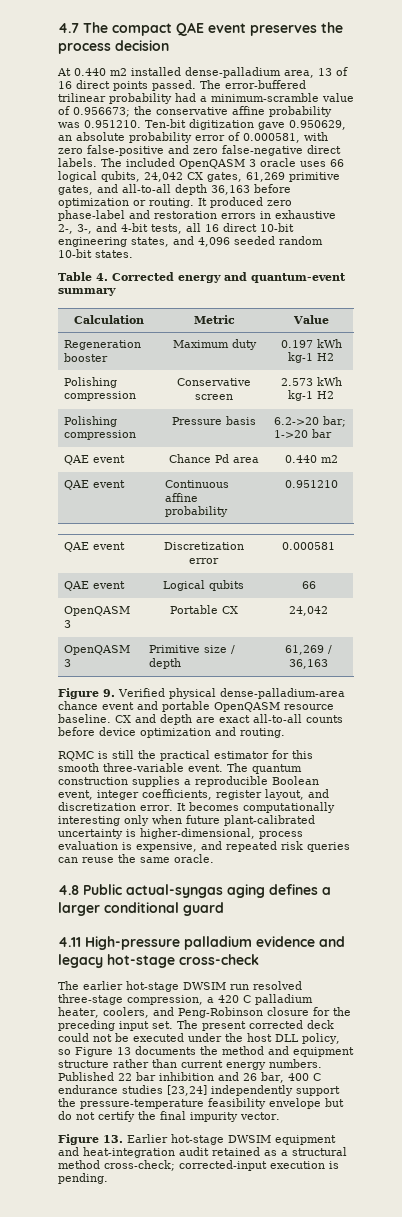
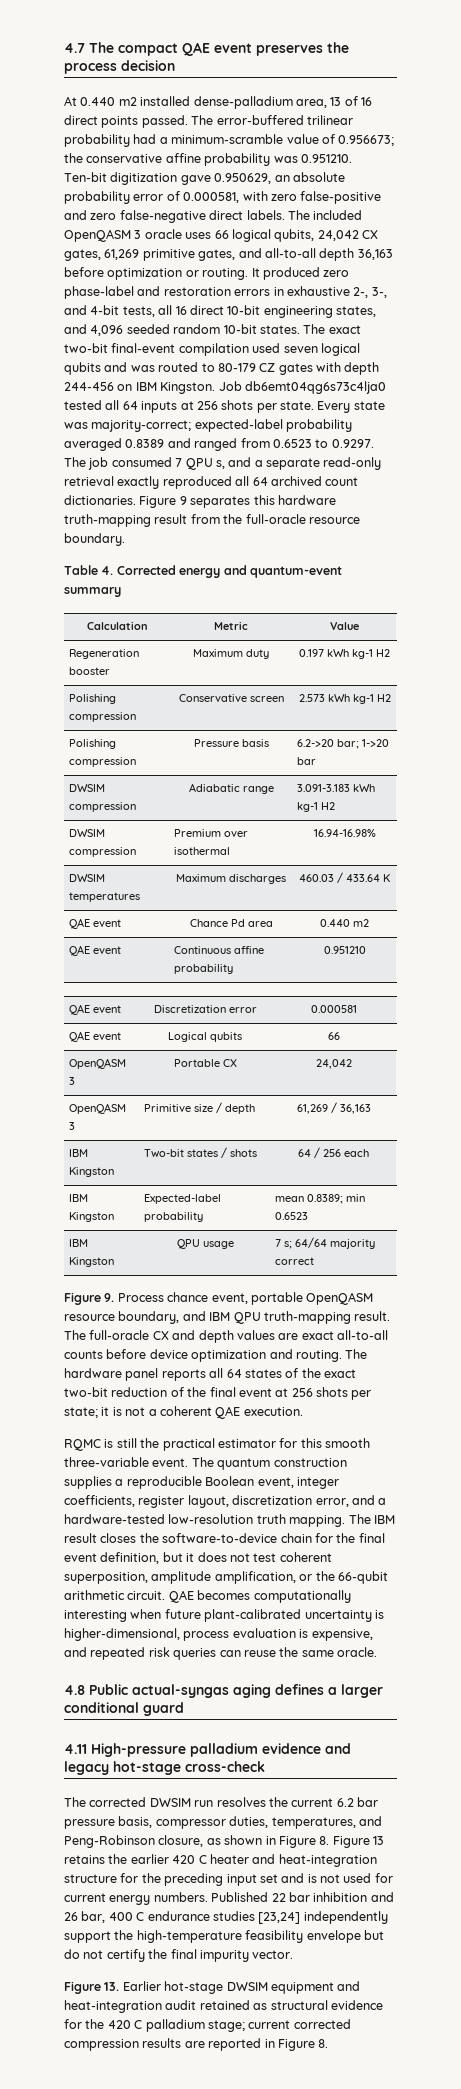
+ The exact two-bit final-event compilation used seven logical qubits and was routed to 80-179 CZ gates with depth 244-456 on IBM Kingston. Job db6emt04qg6s73c4lja0 tested all 64 inputs at 256 shots per state. Every state was majority-correct; expected-label probability averaged 0.8389 and ranged from 0.6523 to 0.9297. The job consumed 7 QPU s, and a separate read-only retrieval exactly reproduced all 64 archived count dictionaries. Figure 9 separates this hardware truth-mapping result from the full-oracle resource boundary.
+ DWSIM compression | Adiabatic range | 3.091-3.183 kWh kg-1 H2
+ DWSIM compression | Premium over isothermal | 16.94-16.98%
+ DWSIM temperatures | Maximum discharges | 460.03 / 433.64 K
- Figure 9. Verified physical dense-palladium-area chance event and portable OpenQASM resource baseline. CX and depth are exact all-to-all counts before device optimization and routing.
+ IBM Kingston | Two-bit states / shots | 64 / 256 each
+ IBM Kingston | Expected-label probability | mean 0.8389; min 0.6523
+ IBM Kingston | QPU usage | 7 s; 64/64 majority correct
+ Figure 9. Process chance event, portable OpenQASM resource boundary, and IBM QPU truth-mapping result. The full-oracle CX and depth values are exact all-to-all counts before device optimization and routing. The hardware panel reports all 64 states of the exact two-bit reduction of the final event at 256 shots per state; it is not a coherent QAE execution.
- The quantum construction supplies a reproducible Boolean event, integer coefficients, register layout, and discretization error. It becomes computationally interesting only when future plant-calibrated uncertainty is higher-dimensional, process evaluation is expensive, and repeated risk queries can reuse the same oracle.
+ The quantum construction supplies a reproducible Boolean event, integer coefficients, register layout, discretization error, and a hardware-tested low-resolution truth mapping. The IBM result closes the software-to-device chain for the final event definition, but it does not test coherent superposition, amplitude amplification, or the 66-qubit arithmetic circuit. QAE becomes computationally interesting when future plant-calibrated uncertainty is higher-dimensional, process evaluation is expensive, and repeated risk queries can reuse the same oracle.
- The earlier hot-stage DWSIM run resolved three-stage compression, a 420 C palladium heater, coolers, and Peng-Robinson closure for the preceding input set. The present corrected deck could not be executed under the host DLL policy, so Figure 13 documents the method and equipment structure rather than current energy numbers.
+ The corrected DWSIM run resolves the current 6.2 bar pressure basis, compressor duties, temperatures, and Peng-Robinson closure, as shown in Figure 8. Figure 13 retains the earlier 420 C heater and heat-integration structure for the preceding input set and is not used for current energy numbers.
- Published 22 bar inhibition and 26 bar, 400 C endurance studies [23,24] independently support the pressure-temperature feasibility envelope but do not certify the final impurity vector.
+ Published 22 bar inhibition and 26 bar, 400 C endurance studies [23,24] independently support the high-temperature feasibility envelope but do not certify the final impurity vector.
- Figure 13. Earlier hot-stage DWSIM equipment and heat-integration audit retained as a structural method cross-check; corrected-input execution is pending.
+ Figure 13. Earlier hot-stage DWSIM equipment and heat-integration audit retained as structural evidence for the 420 C palladium stage; current corrected compression results are reported in Figure 8.

